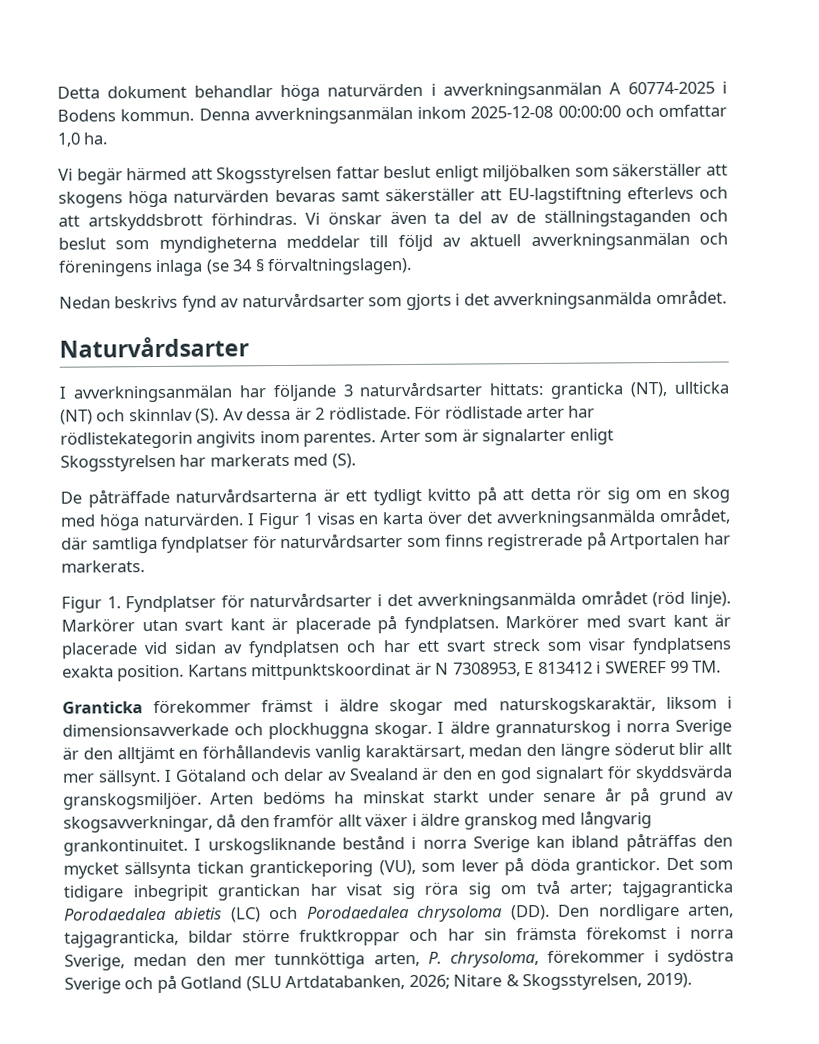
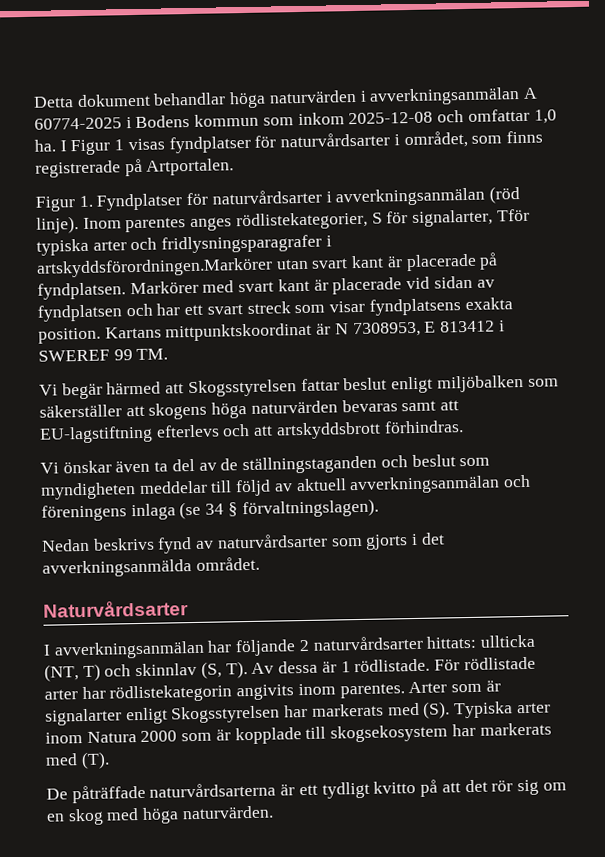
- Detta dokument behandlar höga naturvärden i avverkningsanmälan A 60774-2025 i Bodens kommun. Denna avverkningsanmälan inkom 2025-12-08 00:00:00 och omfattar 1,0 ha.
- Vi begär härmed att Skogsstyrelsen fattar beslut enligt miljöbalken som säkerställer att skogens höga naturvärden bevaras samt säkerställer att EU-lagstiftning efterlevs och att artskyddsbrott förhindras. Vi önskar även ta del av de ställningstaganden och beslut som myndigheterna meddelar till följd av aktuell avverkningsanmälan och föreningens inlaga (se 34 § förvaltningslagen).
- Nedan beskrivs fynd av naturvårdsarter som gjorts i det avverkningsanmälda området.
- Naturvårdsarter
- I avverkningsanmälan har följande 3 naturvårdsarter hittats: granticka (NT), ullticka (NT) och skinnlav (S). Av dessa är 2 rödlistade. För rödlistade arter har rödlistekategorin angivits inom parentes. Arter som är signalarter enligt Skogsstyrelsen har markerats med (S).
- De påträffade naturvårdsarterna är ett tydligt kvitto på att detta rör sig om en skog med höga naturvärden. I Figur 1 visas en karta över det avverkningsanmälda området, där samtliga fyndplatser för naturvårdsarter som finns registrerade på Artportalen har markerats.
+ Detta dokument behandlar höga naturvärden i avverkningsanmälan A 60774-2025 i Bodens kommun som inkom 2025-12-08 och omfattar 1,0 ha. I Figur 1 visas fyndplatser för naturvårdsarter i området, som finns registrerade på Artportalen.
- Figur 1. Fyndplatser för naturvårdsarter i det avverkningsanmälda området (röd linje). Markörer utan svart kant är placerade på fyndplatsen.
+ Figur 1. Fyndplatser för naturvårdsarter i avverkningsanmälan (röd linje). Inom parentes anges rödlistekategorier, S för signalarter, Tför typiska arter och fridlysningsparagrafer i artskyddsförordningen.Markörer utan svart kant är placerade på fyndplatsen.
- Granticka förekommer främst i äldre skogar med naturskogskaraktär, liksom i dimensionsavverkade och plockhuggna skogar. I äldre grannaturskog i norra Sverige är den alltjämt en förhållandevis vanlig karaktärsart, medan den längre söderut blir allt mer sällsynt. I Götaland och delar av Svealand är den en god signalart för skyddsvärda granskogsmiljöer. Arten bedöms ha minskat starkt under senare år på grund av skogsavverkningar, då den framför allt växer i äldre granskog med långvarig grankontinuitet. I urskogsliknande bestånd i norra Sverige kan ibland påträffas den mycket sällsynta tickan grantickeporing (VU), som lever på döda grantickor. Det som tidigare inbegripit grantickan har visat sig röra sig om två arter; tajgagranticka Porodaedalea abietis (LC) och Porodaedalea chrysoloma (DD). Den nordligare arten, tajgagranticka, bildar större fruktkroppar och har sin främsta förekomst i norra Sverige, medan den mer tunnköttiga arten, P. chrysoloma, förekommer i sydöstra Sverige och på Gotland (SLU Artdatabanken, 2026; Nitare & Skogsstyrelsen, 2019).
+ Vi begär härmed att Skogsstyrelsen fattar beslut enligt miljöbalken som säkerställer att skogens höga naturvärden bevaras samt att EU-lagstiftning efterlevs och att artskyddsbrott förhindras.
+ Vi önskar även ta del av de ställningstaganden och beslut som myndigheten meddelar till följd av aktuell avverkningsanmälan och föreningens inlaga (se 34 § förvaltningslagen).
+ Nedan beskrivs fynd av naturvårdsarter som gjorts i det avverkningsanmälda området.
+ Naturvårdsarter
+ I avverkningsanmälan har följande 2 naturvårdsarter hittats: ullticka (NT, T) och skinnlav (S, T). Av dessa är 1 rödlistade. För rödlistade arter har rödlistekategorin angivits inom parentes. Arter som är signalarter enligt Skogsstyrelsen har markerats med (S). Typiska arter inom Natura 2000 som är kopplade till skogsekosystem har markerats med (T).
+ De påträffade naturvårdsarterna är ett tydligt kvitto på att det rör sig om en skog med höga naturvärden.

